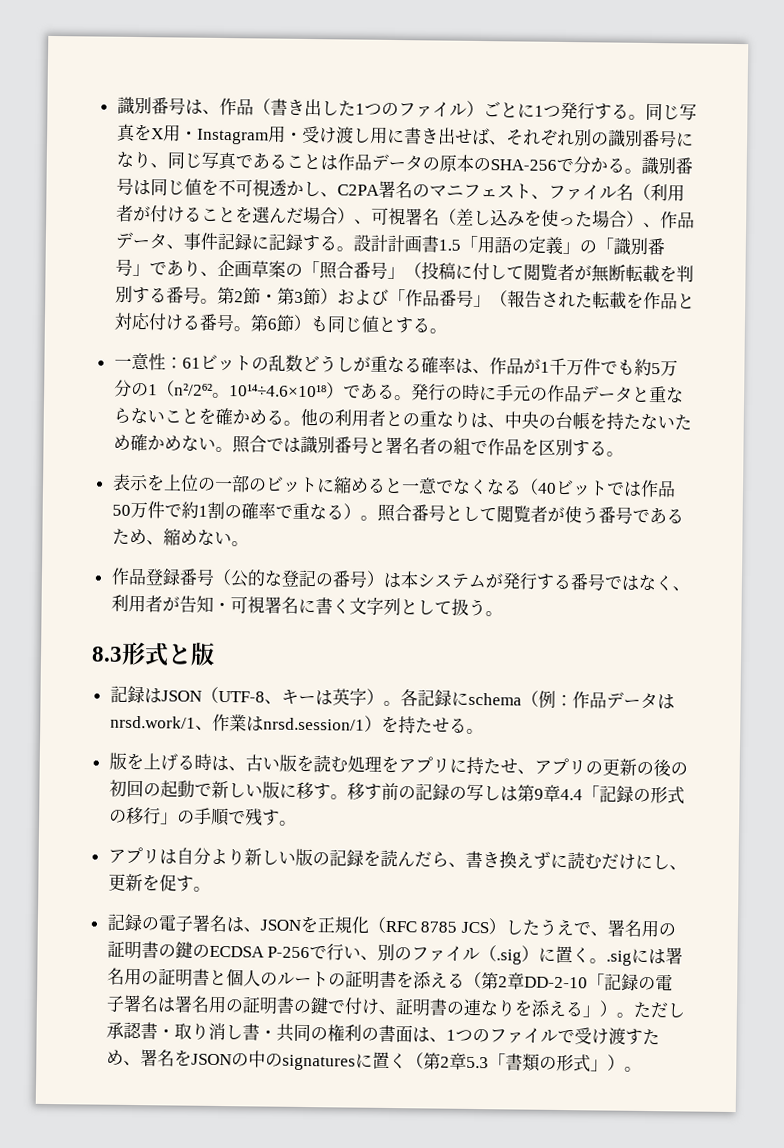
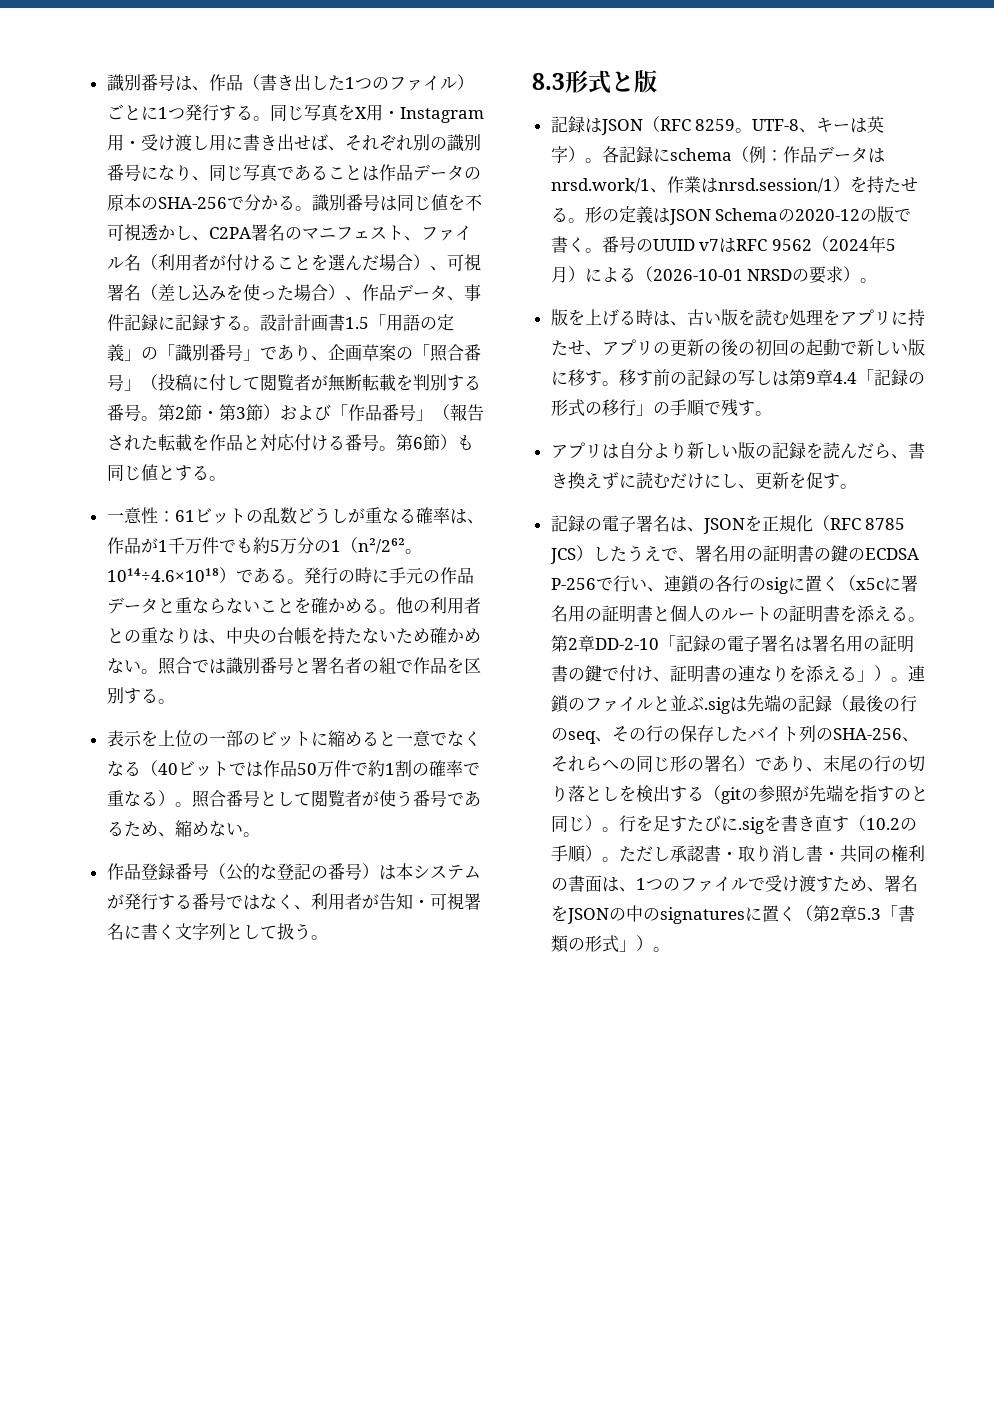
- 記録はJSON（UTF-8、キーは英字）。
+ 記録はJSON（RFC 8259。UTF-8、キーは英字）。
+ 形の定義はJSON Schemaの2020-12の版で書く。番号のUUID v7はRFC 9562（2024年5月）による（2026-10-01 NRSDの要求）。
- 記録の電子署名は、JSONを正規化（RFC 8785 JCS）したうえで、署名用の証明書の鍵のECDSA P-256で行い、別のファイル（.sig）に置く。.sigには署名用の証明書と個人のルートの証明書を添える（第2章DD-2-10「記録の電子署名は署名用の証明書の鍵で付け、証明書の連なりを添える」）。
+ 記録の電子署名は、JSONを正規化（RFC 8785 JCS）したうえで、署名用の証明書の鍵のECDSA P-256で行い、連鎖の各行のsigに置く（x5cに署名用の証明書と個人のルートの証明書を添える。第2章DD-2-10「記録の電子署名は署名用の証明書の鍵で付け、証明書の連なりを添える」）。
+ 連鎖のファイルと並ぶ.sigは先端の記録（最後の行のseq、その行の保存したバイト列のSHA-256、それらへの同じ形の署名）であり、末尾の行の切り落としを検出する（gitの参照が先端を指すのと同じ）。行を足すたびに.sigを書き直す（10.2の手順）。

